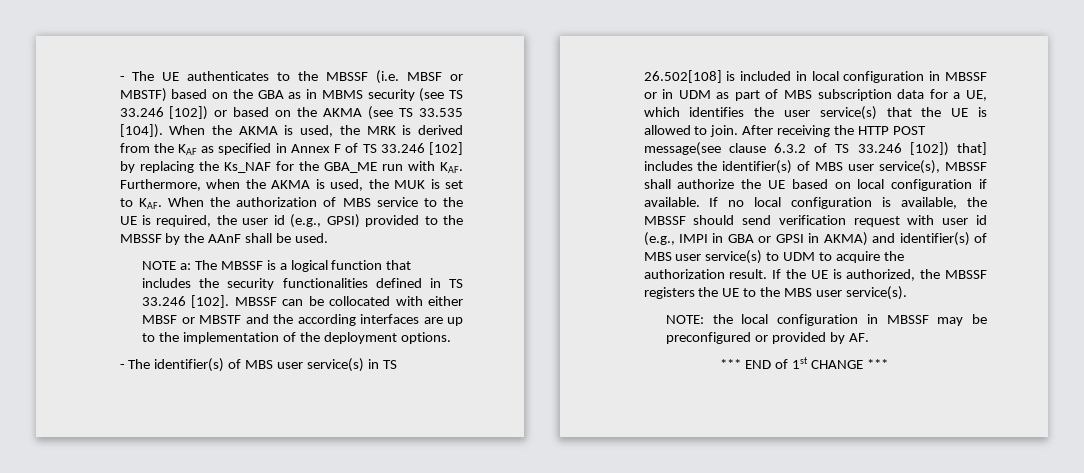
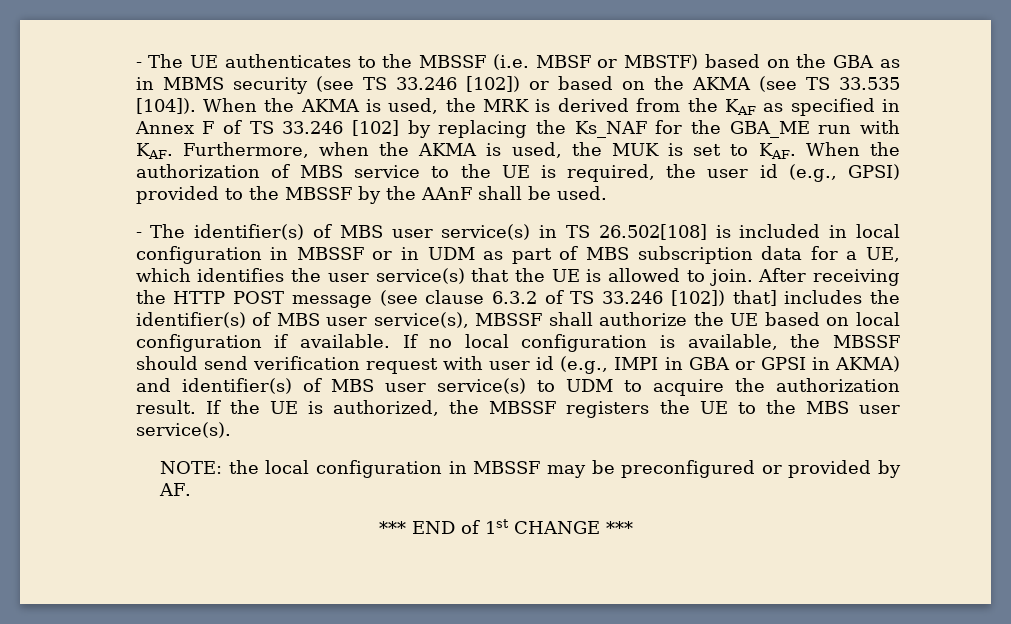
- NOTE a: The MBSSF is a logical function that includes the security functionalities defined in TS 33.246 [102]. MBSSF can be collocated with either MBSF or MBSTF and the according interfaces are up to the implementation of the deployment options.
- After receiving the HTTP POST message(see clause 6.3.2 of TS 33.246 [102]) that] includes the identifier(s) of MBS user service(s), MBSSF shall authorize the UE based on local configuration if available.
+ After receiving the HTTP POST message (see clause 6.3.2 of TS 33.246 [102]) that] includes the identifier(s) of MBS user service(s), MBSSF shall authorize the UE based on local configuration if available.

